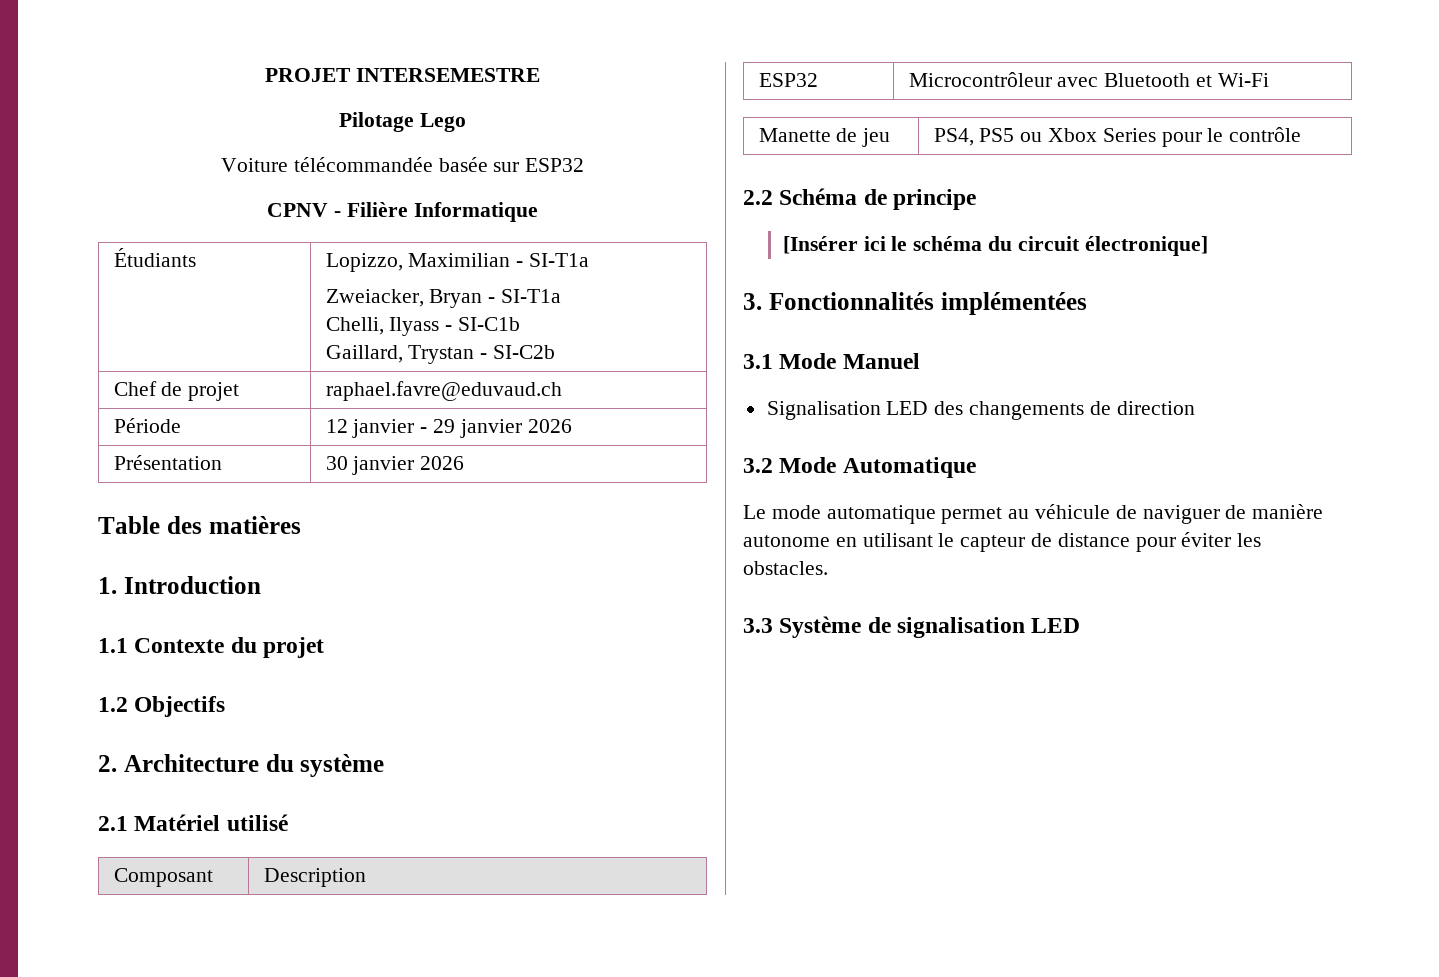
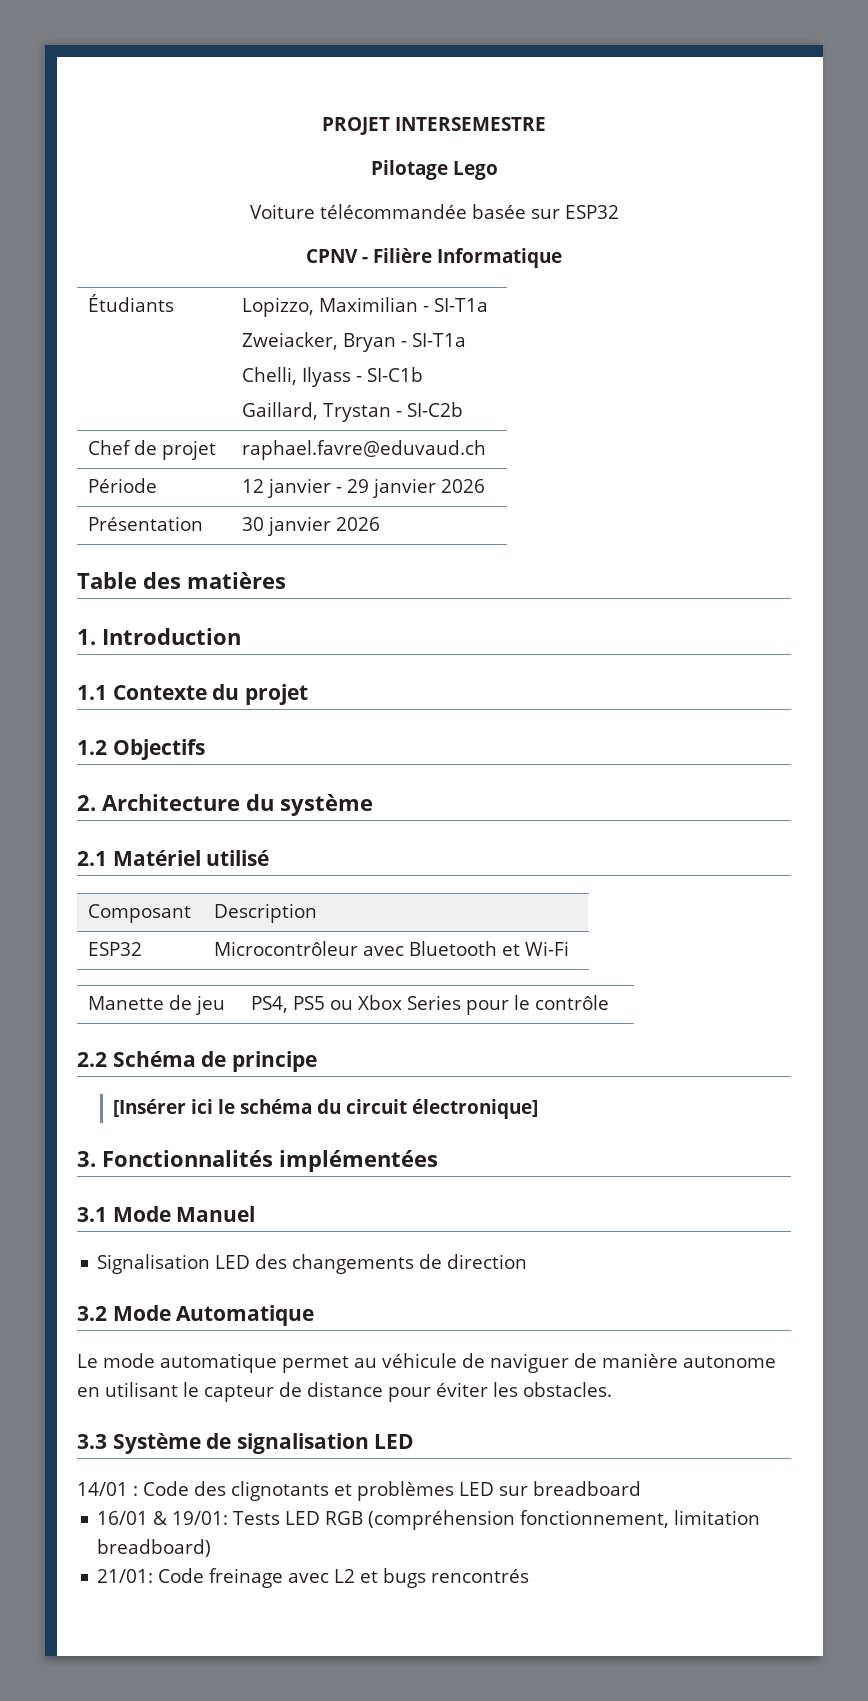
+ 14/01 : Code des clignotants et problèmes LED sur breadboard
+ 16/01 & 19/01: Tests LED RGB (compréhension fonctionnement, limitation breadboard)
+ 21/01: Code freinage avec L2 et bugs rencontrés

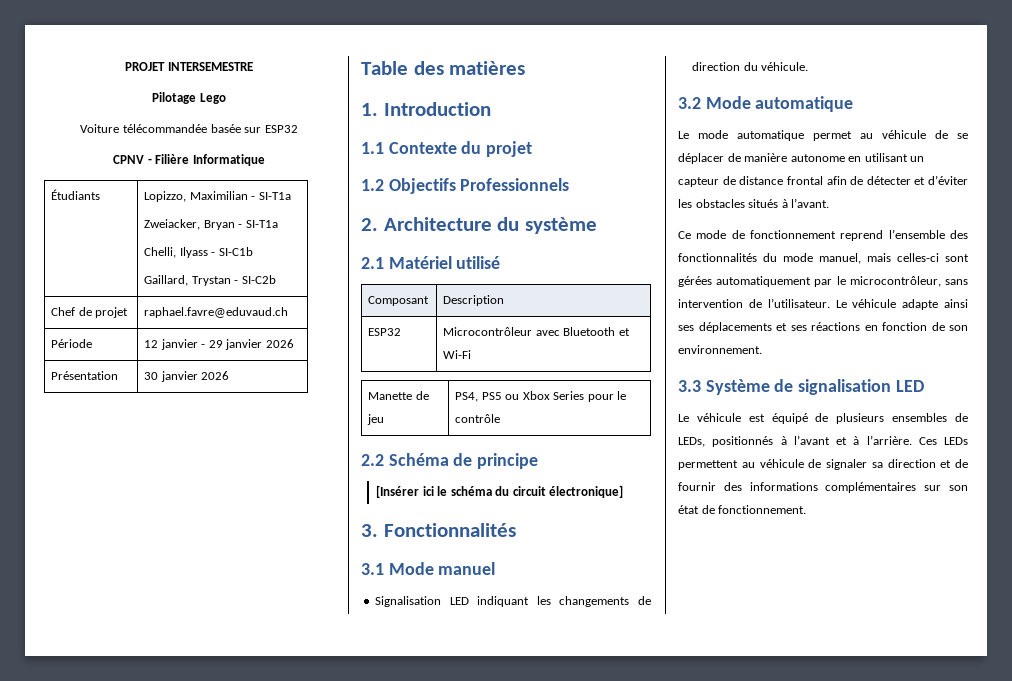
- 1.2 Objectifs
+ 1.2 Objectifs Professionnels
- 3. Fonctionnalités implémentées
+ 3. Fonctionnalités
- 3.1 Mode Manuel
+ 3.1 Mode manuel
- Signalisation LED des changements de direction
+ Signalisation LED indiquant les changements de direction du véhicule.
- 3.2 Mode Automatique
+ 3.2 Mode automatique
- Le mode automatique permet au véhicule de naviguer de manière autonome en utilisant le capteur de distance pour éviter les obstacles.
+ Le mode automatique permet au véhicule de se déplacer de manière autonome en utilisant un capteur de distance frontal afin de détecter et d’éviter les obstacles situés à l’avant.
+ Ce mode de fonctionnement reprend l’ensemble des fonctionnalités du mode manuel, mais celles-ci sont gérées automatiquement par le microcontrôleur, sans intervention de l’utilisateur. Le véhicule adapte ainsi ses déplacements et ses réactions en fonction de son environnement.
- 14/01 : Code des clignotants et problèmes LED sur breadboard
- 16/01 & 19/01: Tests LED RGB (compréhension fonctionnement, limitation breadboard)
- 21/01: Code freinage avec L2 et bugs rencontrés
+ Le véhicule est équipé de plusieurs ensembles de LEDs, positionnés à l’avant et à l’arrière. Ces LEDs permettent au véhicule de signaler sa direction et de fournir des informations complémentaires sur son état de fonctionnement.

